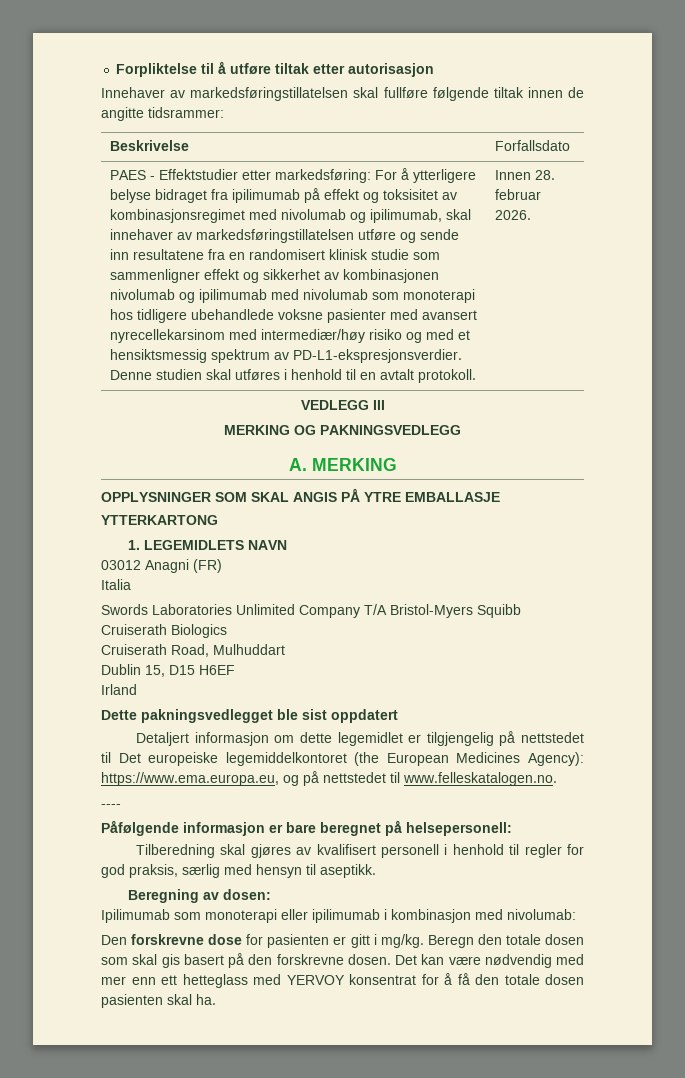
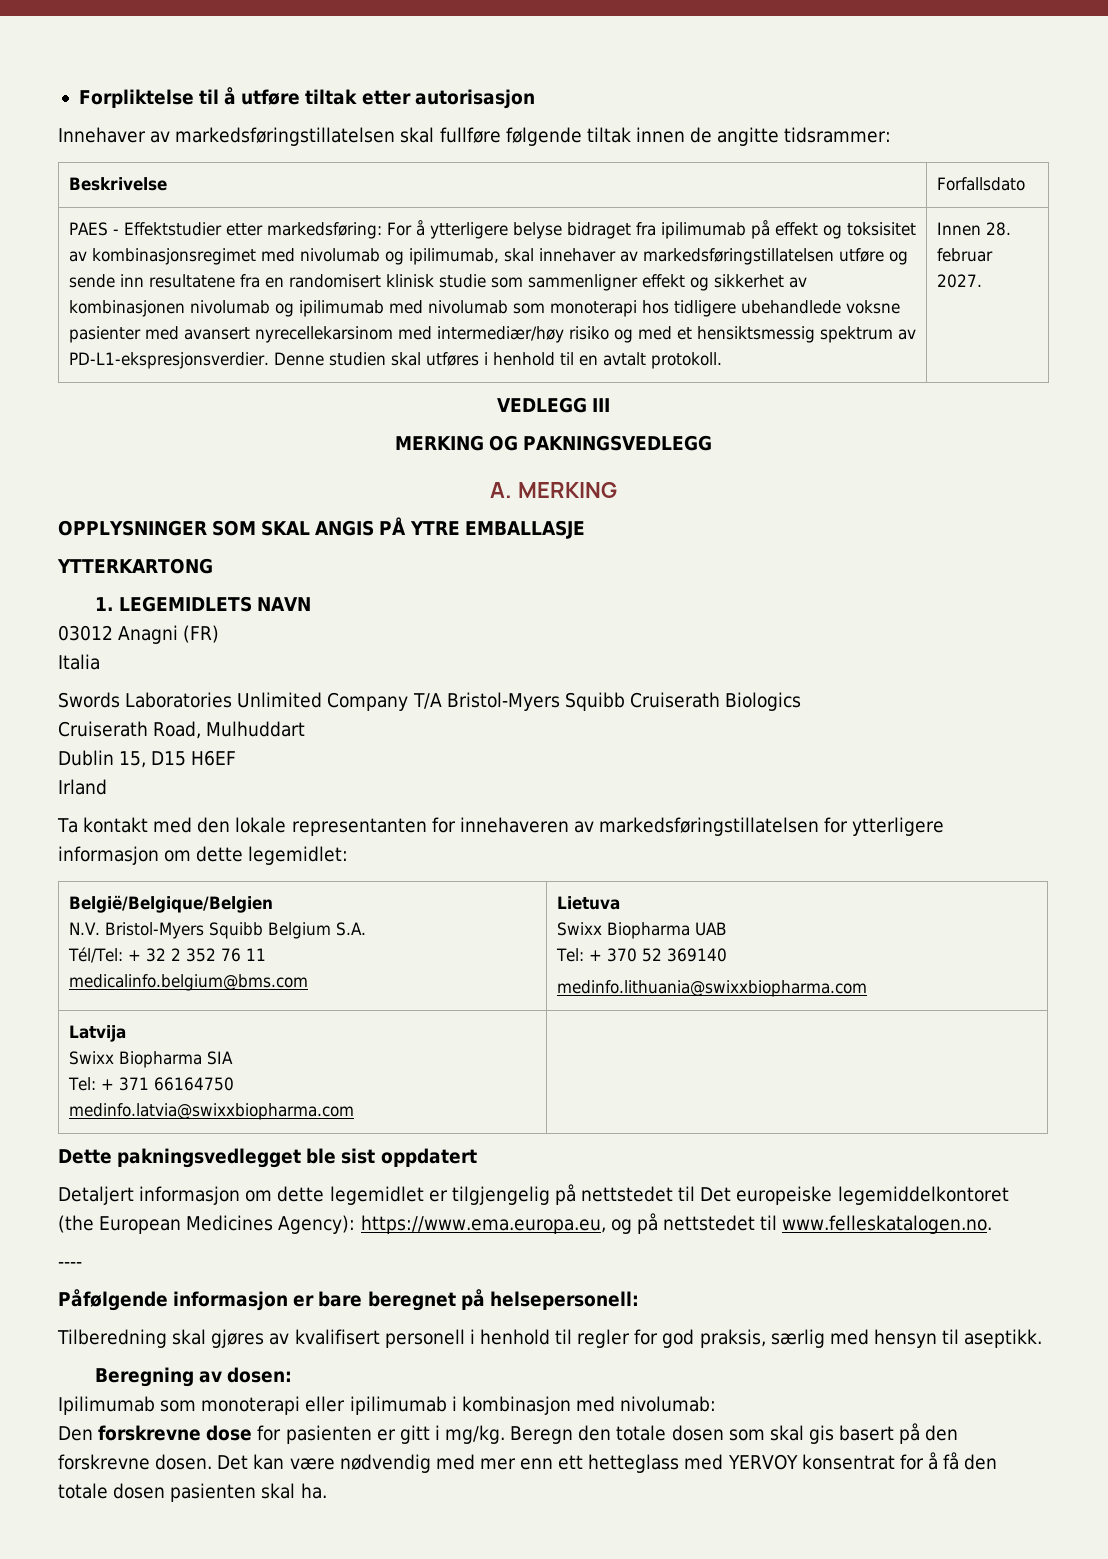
- Innen 28. februar 2026.
+ Innen 28. februar 2027.
+ Ta kontakt med den lokale representanten for innehaveren av markedsføringstillatelsen for ytterligere informasjon om dette legemidlet:
+ België/Belgique/Belgien
+ N.V. Bristol-Myers Squibb Belgium S.A.
+ Tél/Tel: + 32 2 352 76 11
+ medicalinfo.belgium@bms.com | Lietuva
+ Swixx Biopharma UAB
+ Tel: + 370 52 369140
+ medinfo.lithuania@swixxbiopharma.com
+ Latvija
+ Swixx Biopharma SIA
+ Tel: + 371 66164750
+ medinfo.latvia@swixxbiopharma.com |

